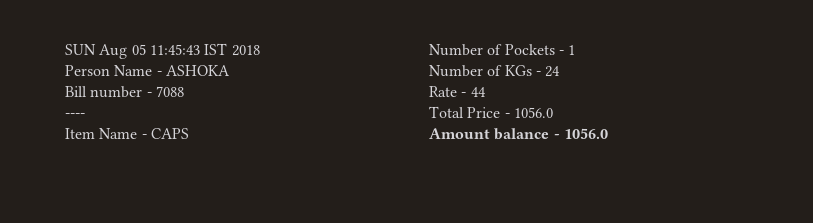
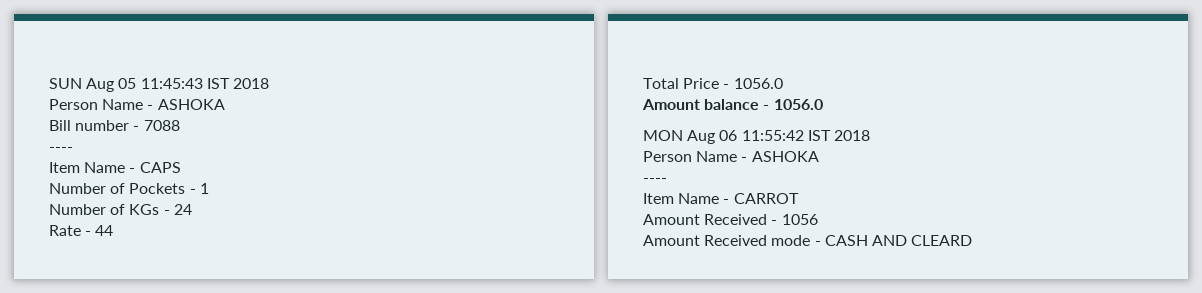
+ MON Aug 06 11:55:42 IST 2018
+ Person Name - ASHOKA
+ ----
+ Item Name - CARROT
+ Amount Received - 1056
+ Amount Received mode - CASH AND CLEARD

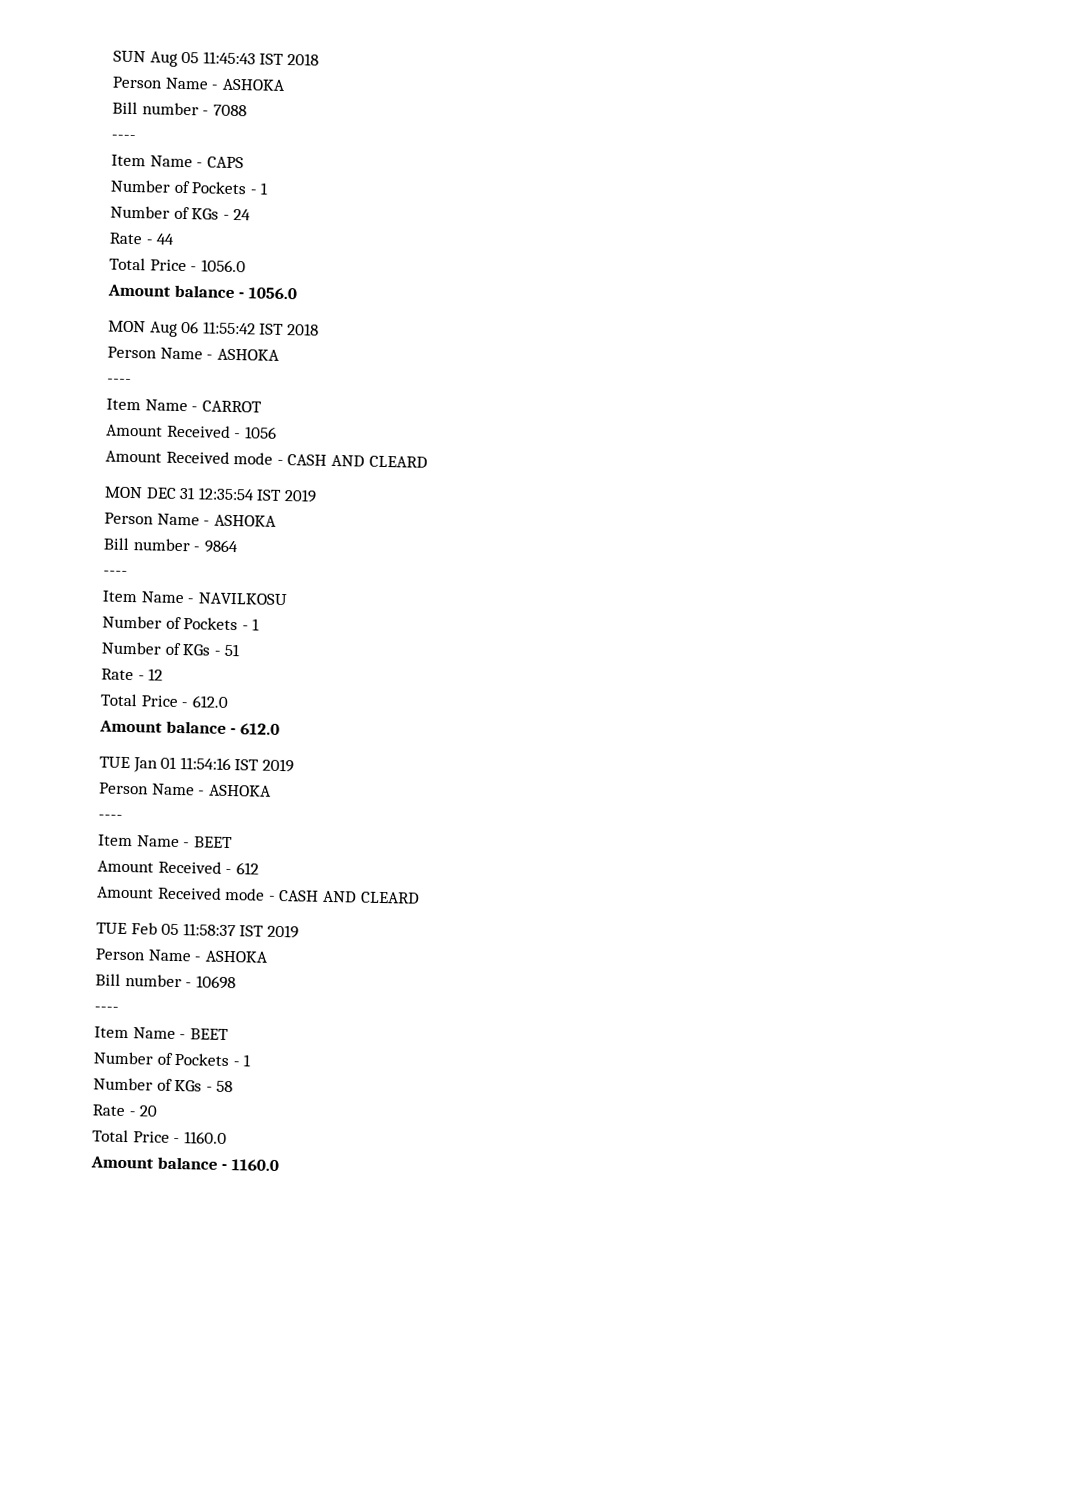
+ MON DEC 31 12:35:54 IST 2019
+ Person Name - ASHOKA
+ Bill number - 9864
+ ----
+ Item Name - NAVILKOSU
+ Number of Pockets - 1
+ Number of KGs - 51
+ Rate - 12
+ Total Price - 612.0
+ Amount balance - 612.0
+ TUE Jan 01 11:54:16 IST 2019
+ Person Name - ASHOKA
+ ----
+ Item Name - BEET
+ Amount Received - 612
+ Amount Received mode - CASH AND CLEARD
+ TUE Feb 05 11:58:37 IST 2019
+ Person Name - ASHOKA
+ Bill number - 10698
+ ----
+ Item Name - BEET
+ Number of Pockets - 1
+ Number of KGs - 58
+ Rate - 20
+ Total Price - 1160.0
+ Amount balance - 1160.0

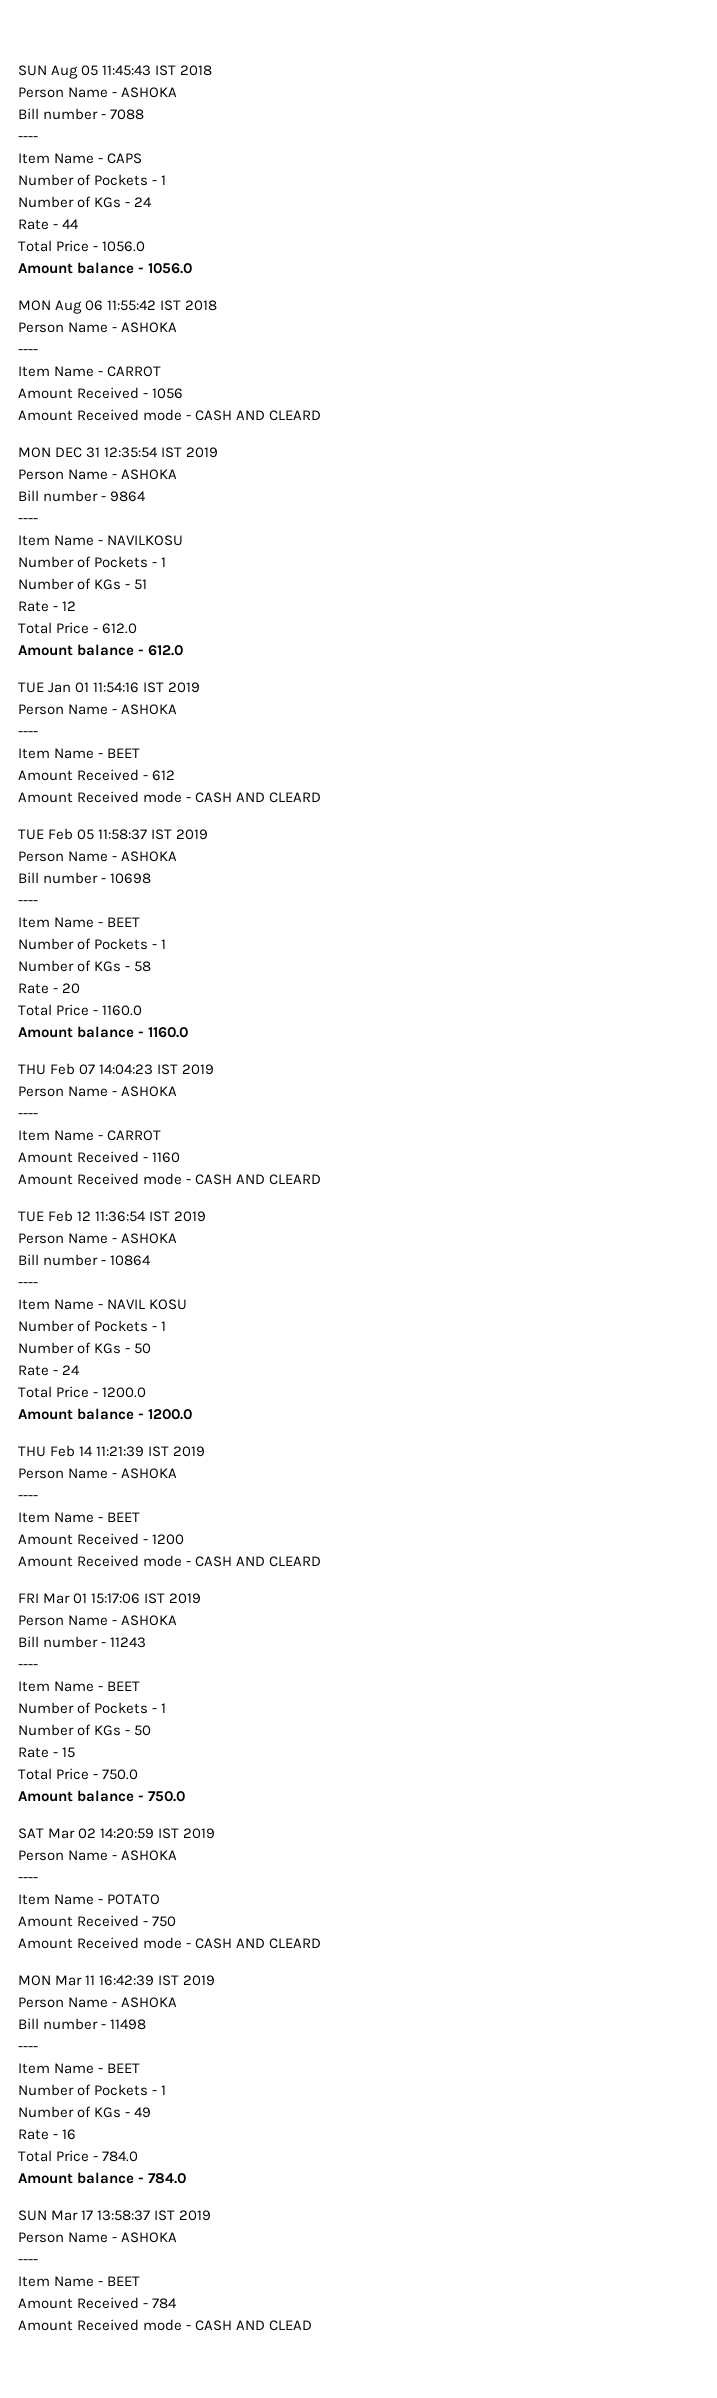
+ THU Feb 07 14:04:23 IST 2019
+ Person Name - ASHOKA
+ ----
+ Item Name - CARROT
+ Amount Received - 1160
+ Amount Received mode - CASH AND CLEARD
+ TUE Feb 12 11:36:54 IST 2019
+ Person Name - ASHOKA
+ Bill number - 10864
+ ----
+ Item Name - NAVIL KOSU
+ Number of Pockets - 1
+ Number of KGs - 50
+ Rate - 24
+ Total Price - 1200.0
+ Amount balance - 1200.0
+ THU Feb 14 11:21:39 IST 2019
+ Person Name - ASHOKA
+ ----
+ Item Name - BEET
+ Amount Received - 1200
+ Amount Received mode - CASH AND CLEARD
+ FRI Mar 01 15:17:06 IST 2019
+ Person Name - ASHOKA
+ Bill number - 11243
+ ----
+ Item Name - BEET
+ Number of Pockets - 1
+ Number of KGs - 50
+ Rate - 15
+ Total Price - 750.0
+ Amount balance - 750.0
+ SAT Mar 02 14:20:59 IST 2019
+ Person Name - ASHOKA
+ ----
+ Item Name - POTATO
+ Amount Received - 750
+ Amount Received mode - CASH AND CLEARD
+ MON Mar 11 16:42:39 IST 2019
+ Person Name - ASHOKA
+ Bill number - 11498
+ ----
+ Item Name - BEET
+ Number of Pockets - 1
+ Number of KGs - 49
+ Rate - 16
+ Total Price - 784.0
+ Amount balance - 784.0
+ SUN Mar 17 13:58:37 IST 2019
+ Person Name - ASHOKA
+ ----
+ Item Name - BEET
+ Amount Received - 784
+ Amount Received mode - CASH AND CLEAD

